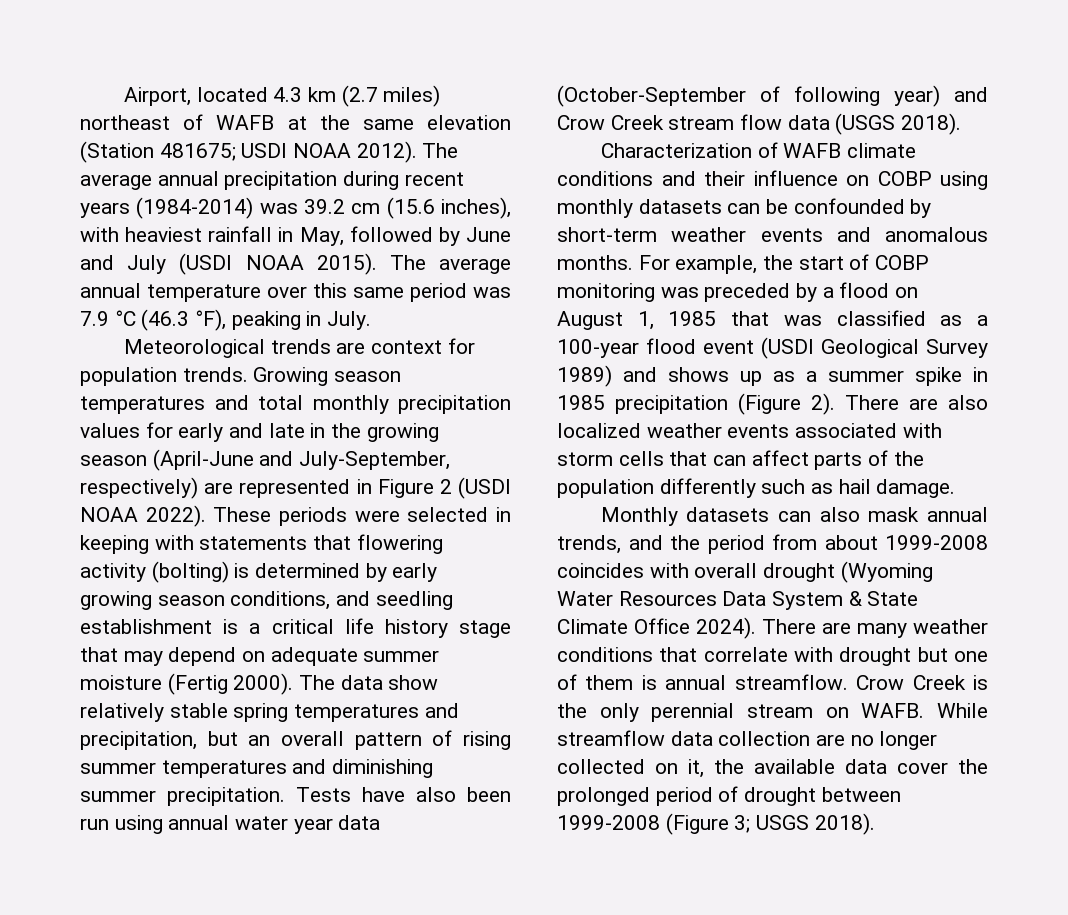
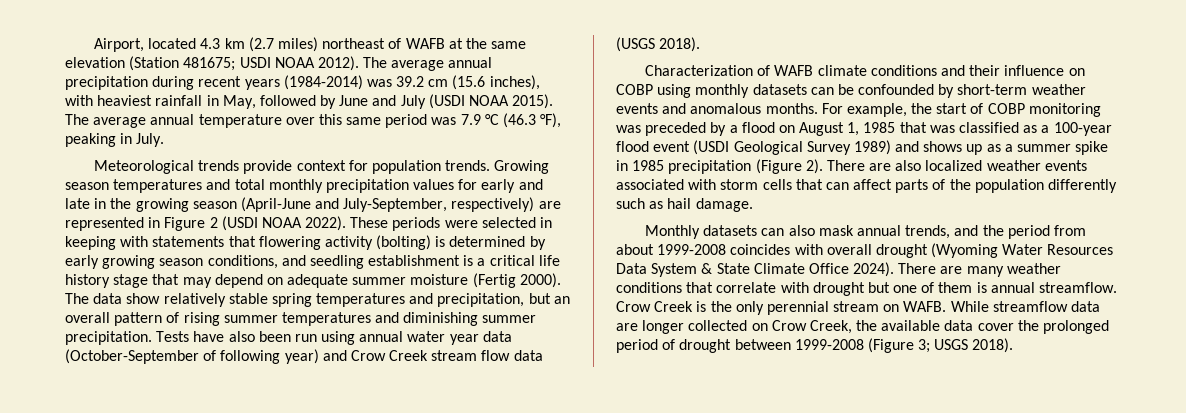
- Meteorological trends are context for population trends.
+ Meteorological trends provide context for population trends.
- While streamflow data collection are no longer collected on it, the available data cover the prolonged period of drought between 1999-2008 (Figure 3; USGS 2018).
+ While streamflow data are longer collected on Crow Creek, the available data cover the prolonged period of drought between 1999-2008 (Figure 3; USGS 2018).

